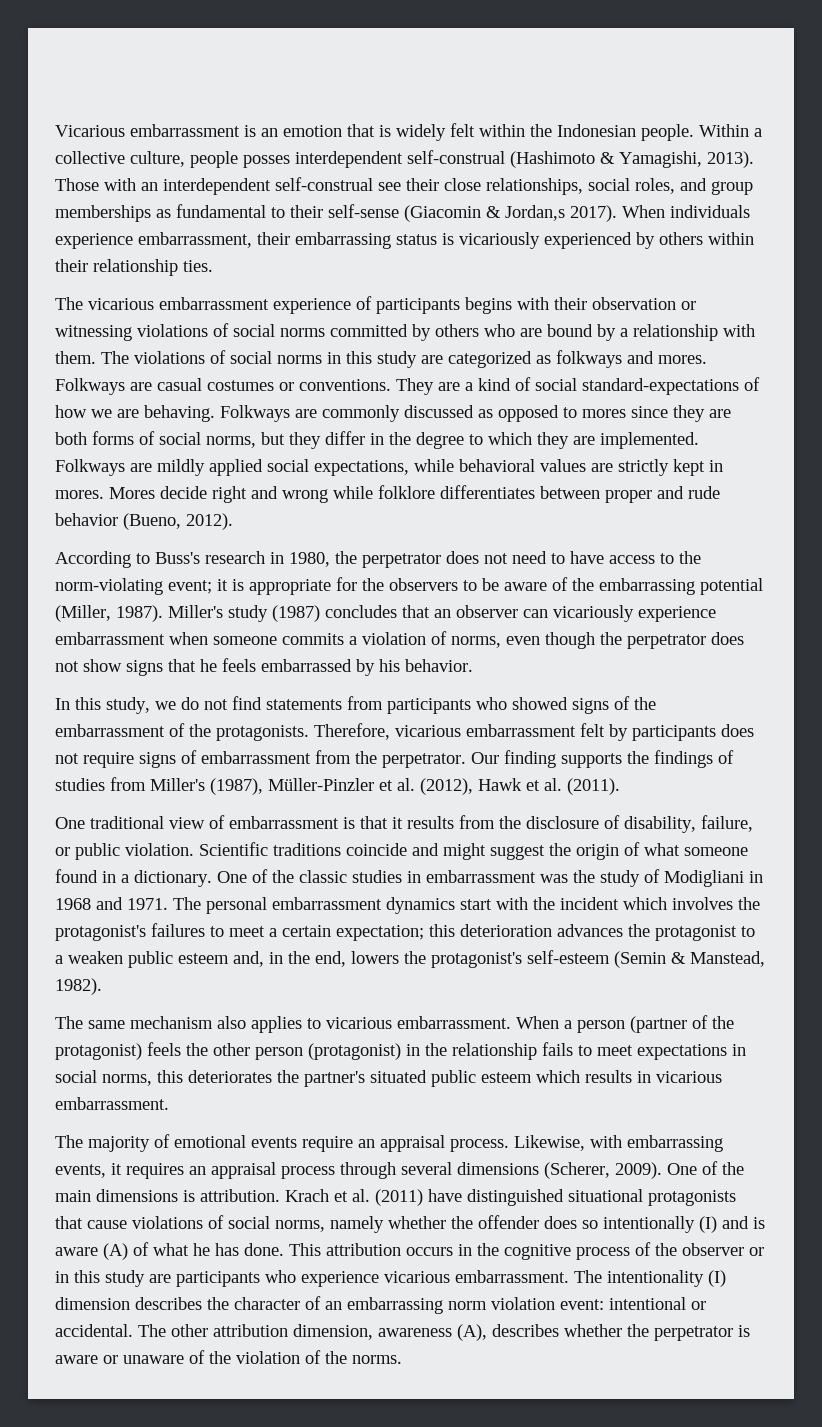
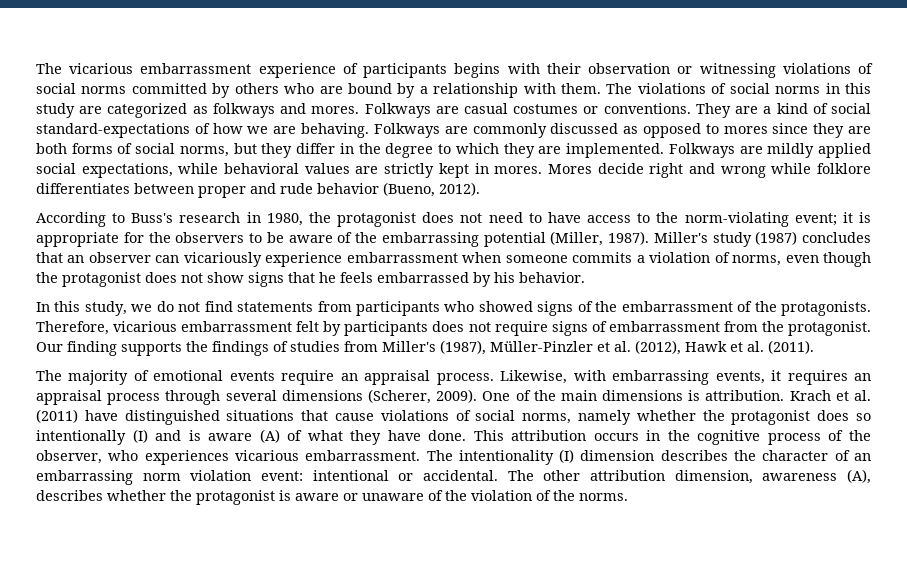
- Vicarious embarrassment is an emotion that is widely felt within the Indonesian people. Within a collective culture, people posses interdependent self-construal (Hashimoto & Yamagishi, 2013). Those with an interdependent self-construal see their close relationships, social roles, and group memberships as fundamental to their self-sense (Giacomin & Jordan,s 2017). When individuals experience embarrassment, their embarrassing status is vicariously experienced by others within their relationship ties.
- According to Buss's research in 1980, the perpetrator does not need to have access to the norm-violating event; it is appropriate for the observers to be aware of the embarrassing potential (Miller, 1987).
+ According to Buss's research in 1980, the protagonist does not need to have access to the norm-violating event; it is appropriate for the observers to be aware of the embarrassing potential (Miller, 1987).
- Miller's study (1987) concludes that an observer can vicariously experience embarrassment when someone commits a violation of norms, even though the perpetrator does not show signs that he feels embarrassed by his behavior.
+ Miller's study (1987) concludes that an observer can vicariously experience embarrassment when someone commits a violation of norms, even though the protagonist does not show signs that he feels embarrassed by his behavior.
- Therefore, vicarious embarrassment felt by participants does not require signs of embarrassment from the perpetrator.
+ Therefore, vicarious embarrassment felt by participants does not require signs of embarrassment from the protagonist.
- One traditional view of embarrassment is that it results from the disclosure of disability, failure, or public violation. Scientific traditions coincide and might suggest the origin of what someone found in a dictionary. One of the classic studies in embarrassment was the study of Modigliani in 1968 and 1971. The personal embarrassment dynamics start with the incident which involves the protagonist's failures to meet a certain expectation; this deterioration advances the protagonist to a weaken public esteem and, in the end, lowers the protagonist's self-esteem (Semin & Manstead, 1982).
- The same mechanism also applies to vicarious embarrassment. When a person (partner of the protagonist) feels the other person (protagonist) in the relationship fails to meet expectations in social norms, this deteriorates the partner's situated public esteem which results in vicarious embarrassment.
- Krach et al. (2011) have distinguished situational protagonists that cause violations of social norms, namely whether the offender does so intentionally (I) and is aware (A) of what he has done.
+ Krach et al. (2011) have distinguished situations that cause violations of social norms, namely whether the protagonist does so intentionally (I) and is aware (A) of what they have done.
- This attribution occurs in the cognitive process of the observer or in this study are participants who experience vicarious embarrassment.
+ This attribution occurs in the cognitive process of the observer, who experiences vicarious embarrassment.
- The other attribution dimension, awareness (A), describes whether the perpetrator is aware or unaware of the violation of the norms.
+ The other attribution dimension, awareness (A), describes whether the protagonist is aware or unaware of the violation of the norms.

